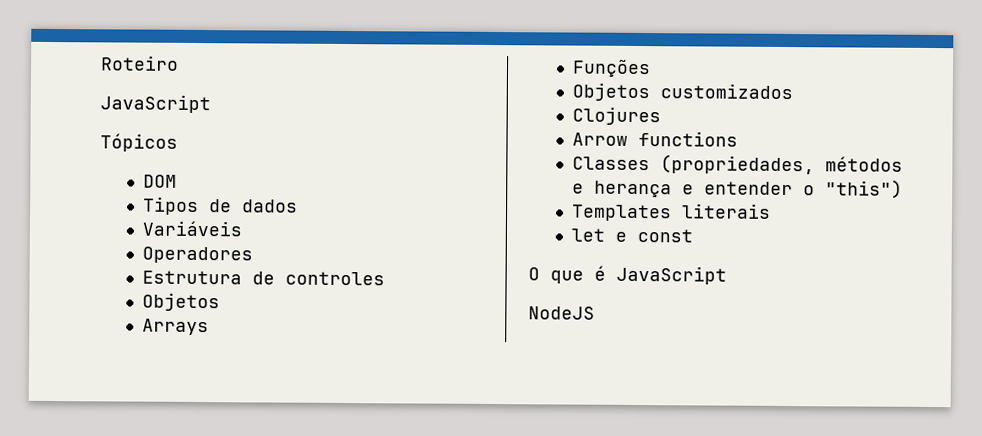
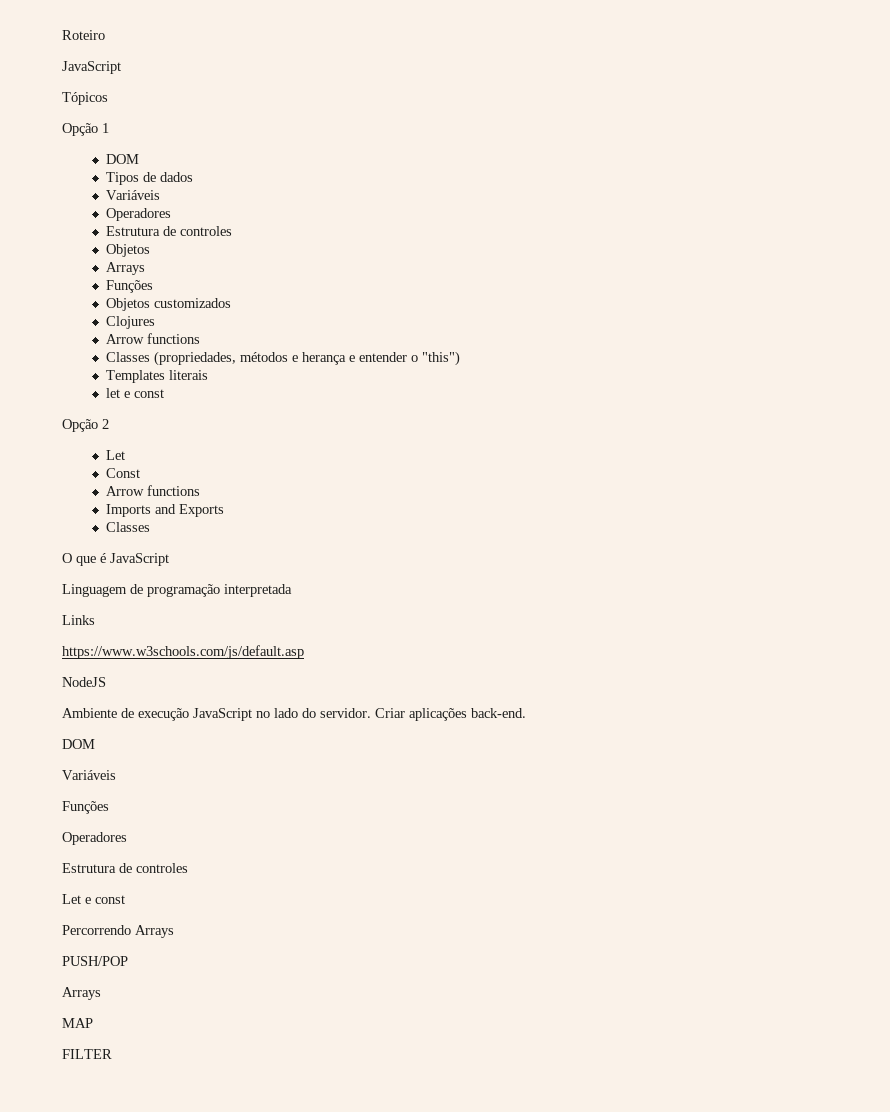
+ Opção 1
+ Opção 2
+ Let
+ Const
+ Arrow functions
+ Imports and Exports
+ Classes
  O que é JavaScript
+ Linguagem de programação interpretada
+ Links
+ https://www.w3schools.com/js/default.asp
  NodeJS
+ Ambiente de execução JavaScript no lado do servidor. Criar aplicações back-end.
+ DOM
+ Variáveis
+ Funções
+ Operadores
+ Estrutura de controles
+ Let e const
+ Percorrendo Arrays
+ PUSH/POP
+ Arrays
+ MAP
+ FILTER

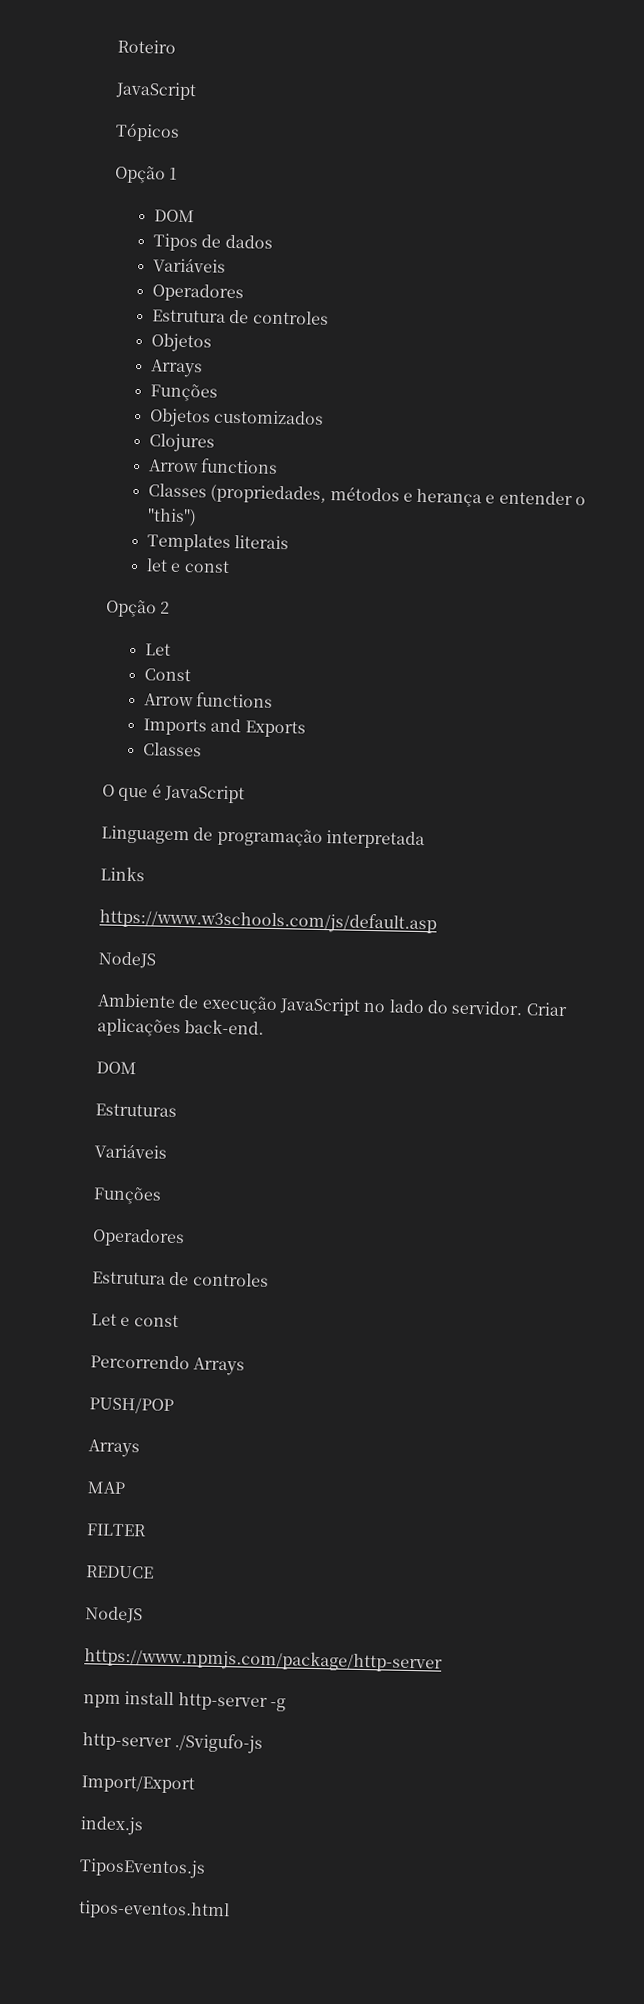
+ Estruturas
+ REDUCE
+ NodeJS
+ https://www.npmjs.com/package/http-server
+ npm install http-server -g
+ http-server ./Svigufo-js
+ Import/Export
+ index.js
+ TiposEventos.js
+ tipos-eventos.html

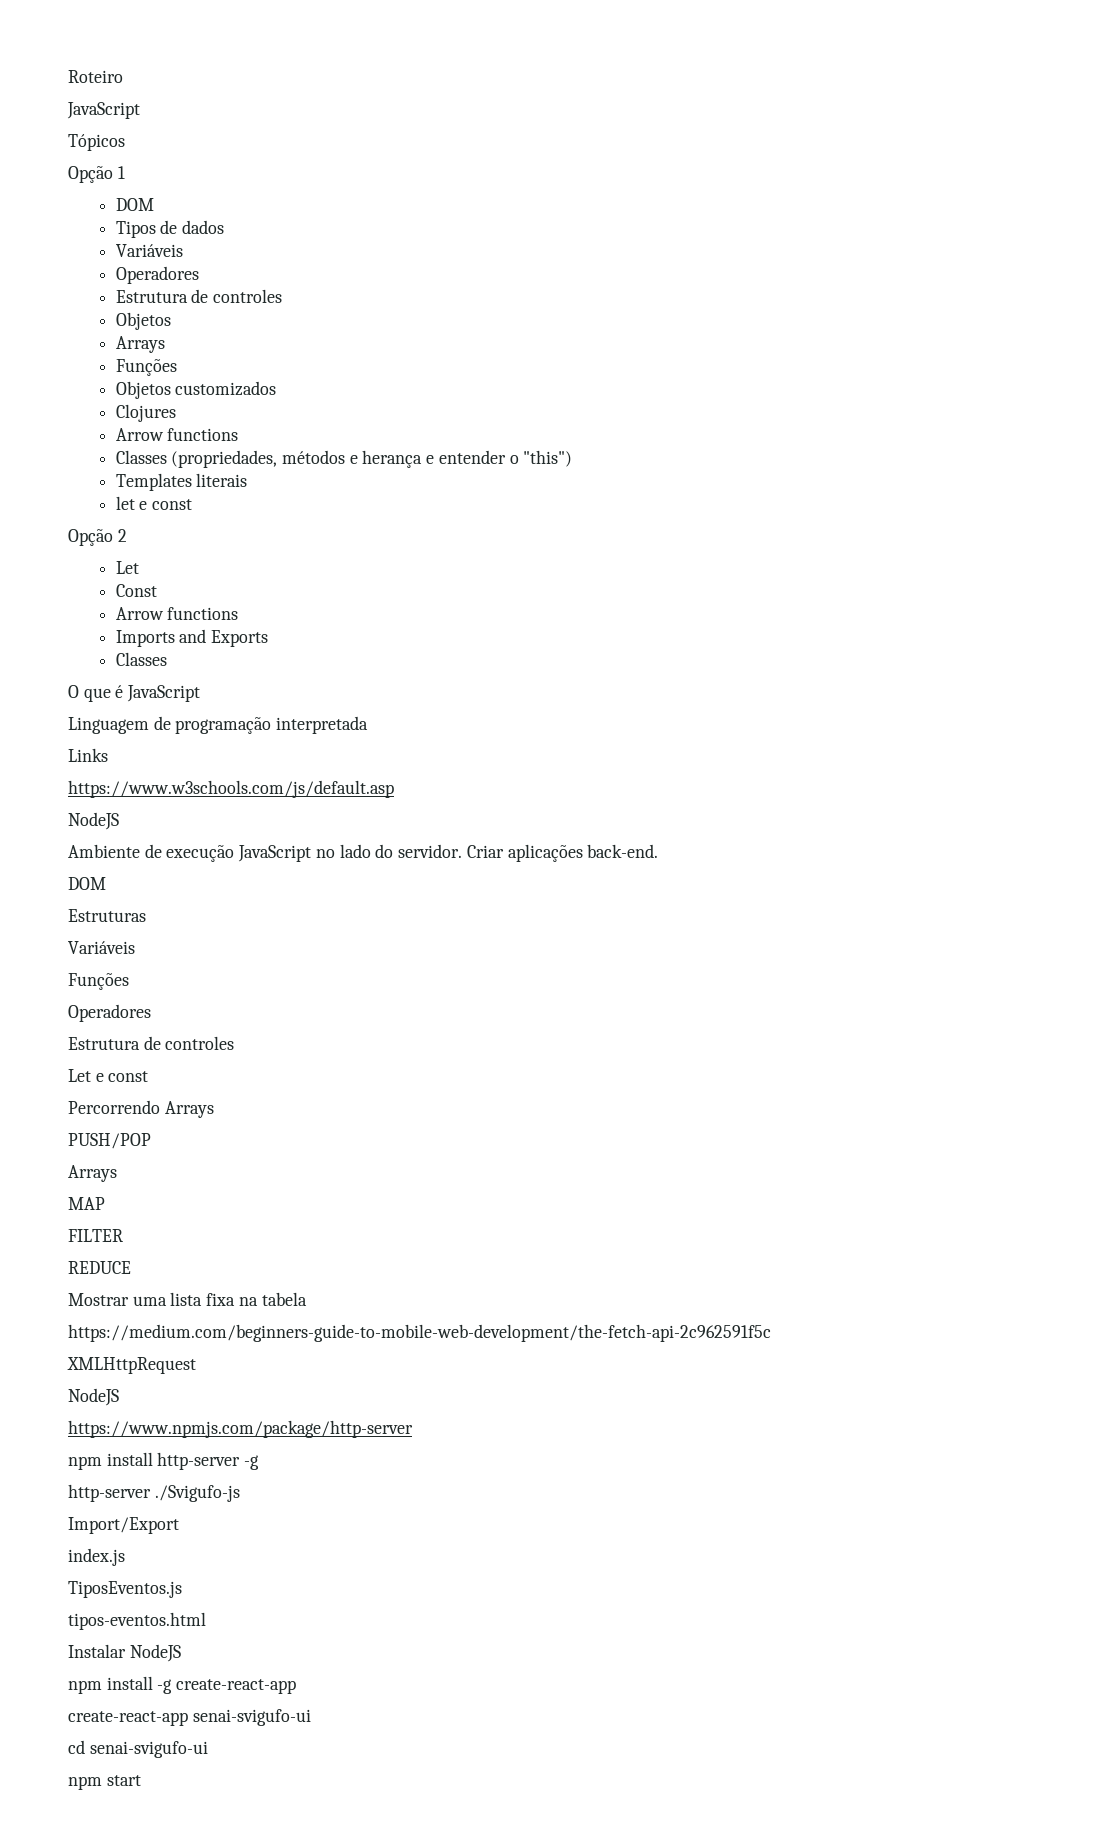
+ Mostrar uma lista fixa na tabela
+ https://medium.com/beginners-guide-to-mobile-web-development/the-fetch-api-2c962591f5c
+ XMLHttpRequest
+ Instalar NodeJS
+ npm install -g create-react-app
+ create-react-app senai-svigufo-ui
+ cd senai-svigufo-ui
+ npm start

